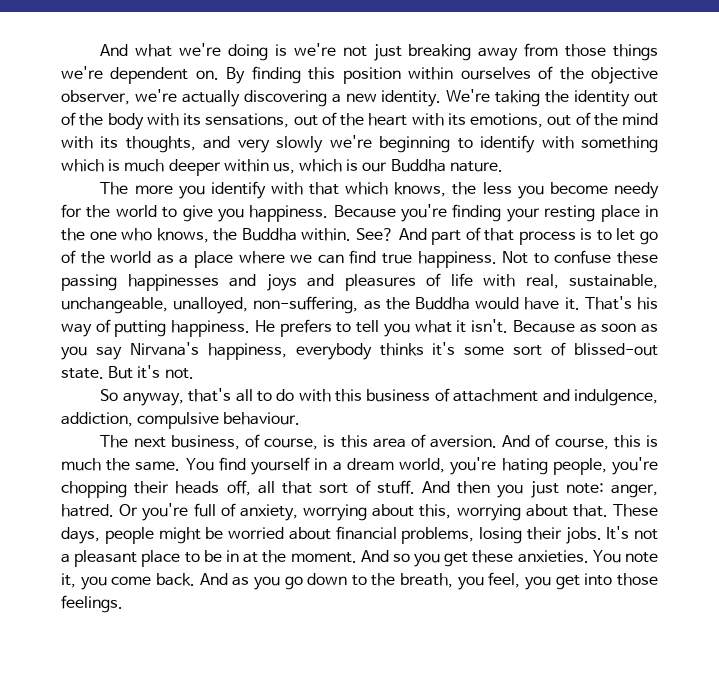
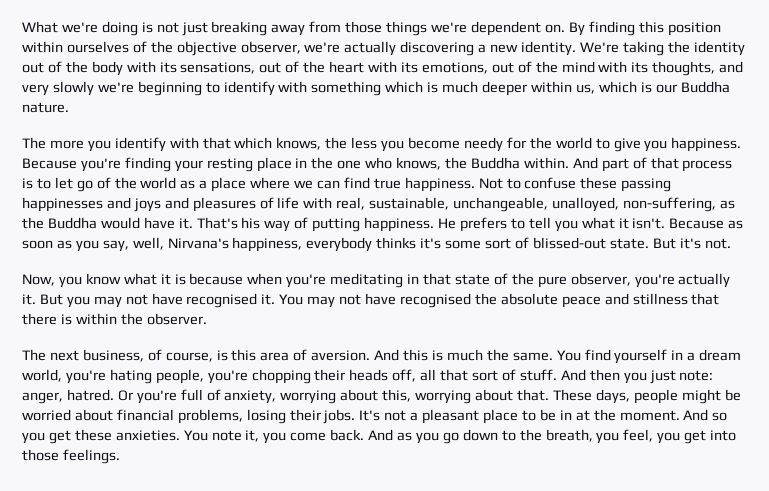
- And what we're doing is we're not just breaking away from those things we're dependent on.
+ What we're doing is not just breaking away from those things we're dependent on.
- See?
- Because as soon as you say Nirvana's happiness, everybody thinks it's some sort of blissed-out state.
+ Because as soon as you say, well, Nirvana's happiness, everybody thinks it's some sort of blissed-out state.
- So anyway, that's all to do with this business of attachment and indulgence, addiction, compulsive behaviour.
+ Now, you know what it is because when you're meditating in that state of the pure observer, you're actually it. But you may not have recognised it. You may not have recognised the absolute peace and stillness that there is within the observer.
- And of course, this is much the same.
+ And this is much the same.

